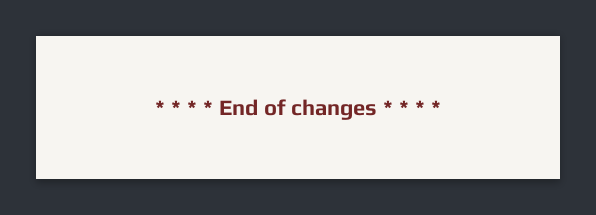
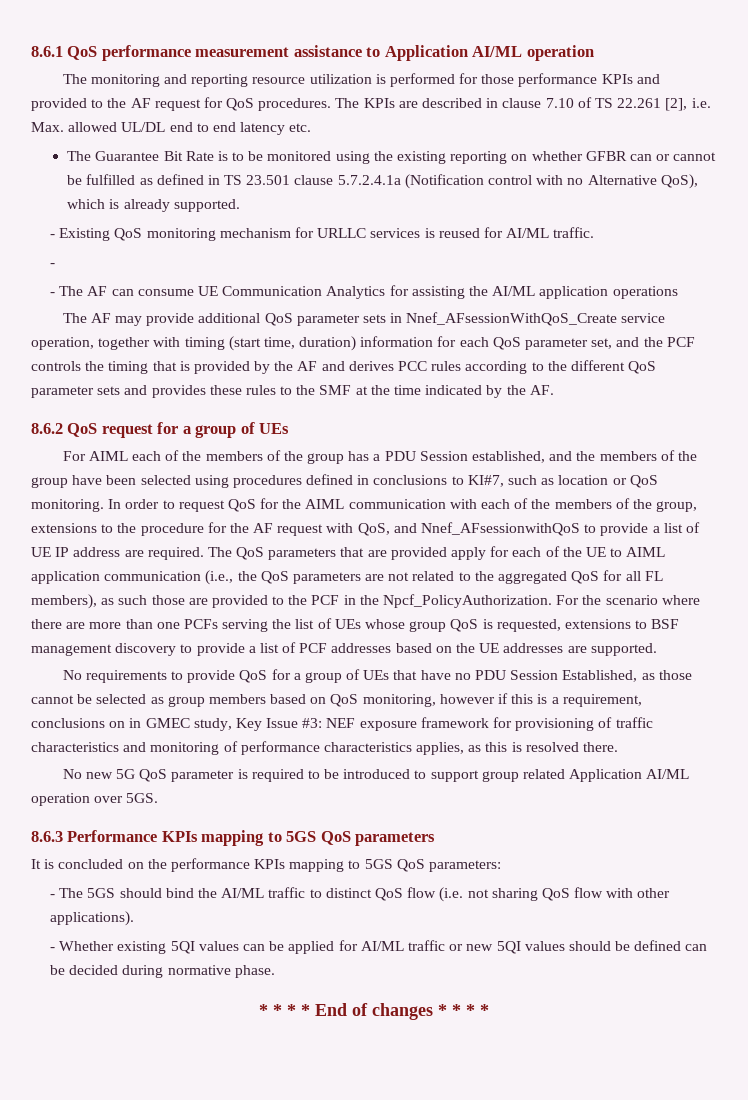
+ 8.6.1 QoS performance measurement assistance to Application AI/ML operation
+ The monitoring and reporting resource utilization is performed for those performance KPIs and provided to the AF request for QoS procedures. The KPIs are described in clause 7.10 of TS 22.261 [2], i.e. Max. allowed UL/DL end to end latency etc.
+ The Guarantee Bit Rate is to be monitored using the existing reporting on whether GFBR can or cannot be fulfilled as defined in TS 23.501 clause 5.7.2.4.1a (Notification control with no Alternative QoS), which is already supported.
+ - Existing QoS monitoring mechanism for URLLC services is reused for AI/ML traffic.
+ -
+ - The AF can consume UE Communication Analytics for assisting the AI/ML application operations
+ The AF may provide additional QoS parameter sets in Nnef_AFsessionWithQoS_Create service operation, together with timing (start time, duration) information for each QoS parameter set, and the PCF controls the timing that is provided by the AF and derives PCC rules according to the different QoS parameter sets and provides these rules to the SMF at the time indicated by the AF.
+ 8.6.2 QoS request for a group of UEs
+ For AIML each of the members of the group has a PDU Session established, and the members of the group have been selected using procedures defined in conclusions to KI#7, such as location or QoS monitoring. In order to request QoS for the AIML communication with each of the members of the group, extensions to the procedure for the AF request with QoS, and Nnef_AFsessionwithQoS to provide a list of UE IP address are required. The QoS parameters that are provided apply for each of the UE to AIML application communication (i.e., the QoS parameters are not related to the aggregated QoS for all FL members), as such those are provided to the PCF in the Npcf_PolicyAuthorization. For the scenario where there are more than one PCFs serving the list of UEs whose group QoS is requested, extensions to BSF management discovery to provide a list of PCF addresses based on the UE addresses are supported.
+ No requirements to provide QoS for a group of UEs that have no PDU Session Established, as those cannot be selected as group members based on QoS monitoring, however if this is a requirement, conclusions on in GMEC study, Key Issue #3: NEF exposure framework for provisioning of traffic characteristics and monitoring of performance characteristics applies, as this is resolved there.
+ No new 5G QoS parameter is required to be introduced to support group related Application AI/ML operation over 5GS.
+ 8.6.3 Performance KPIs mapping to 5GS QoS parameters
+ It is concluded on the performance KPIs mapping to 5GS QoS parameters:
+ - The 5GS should bind the AI/ML traffic to distinct QoS flow (i.e. not sharing QoS flow with other applications).
+ - Whether existing 5QI values can be applied for AI/ML traffic or new 5QI values should be defined can be decided during normative phase.

